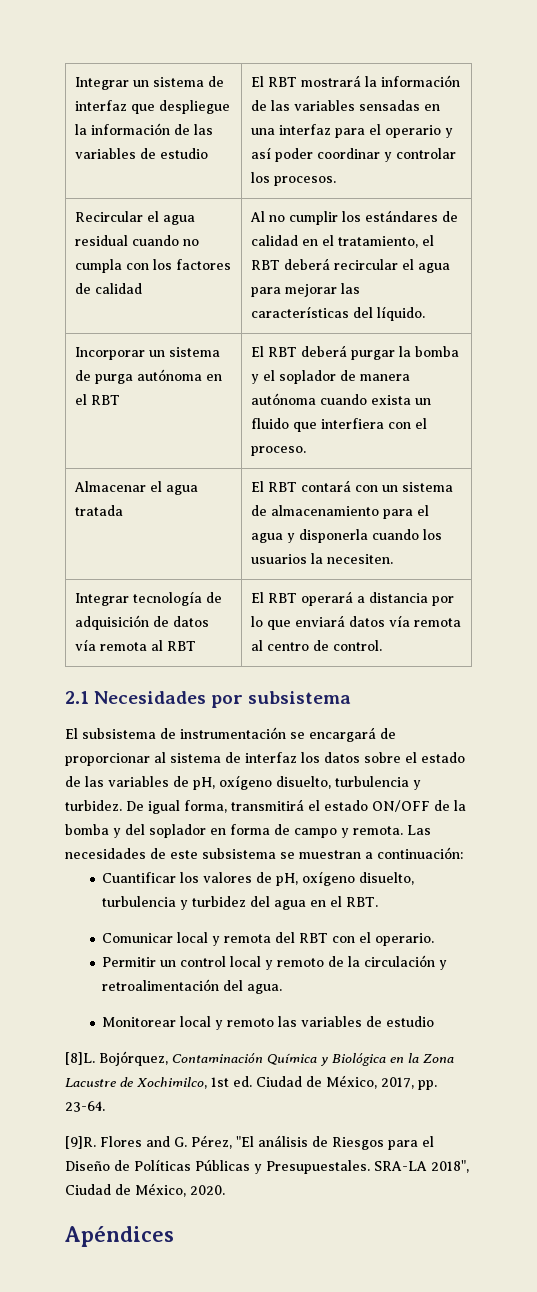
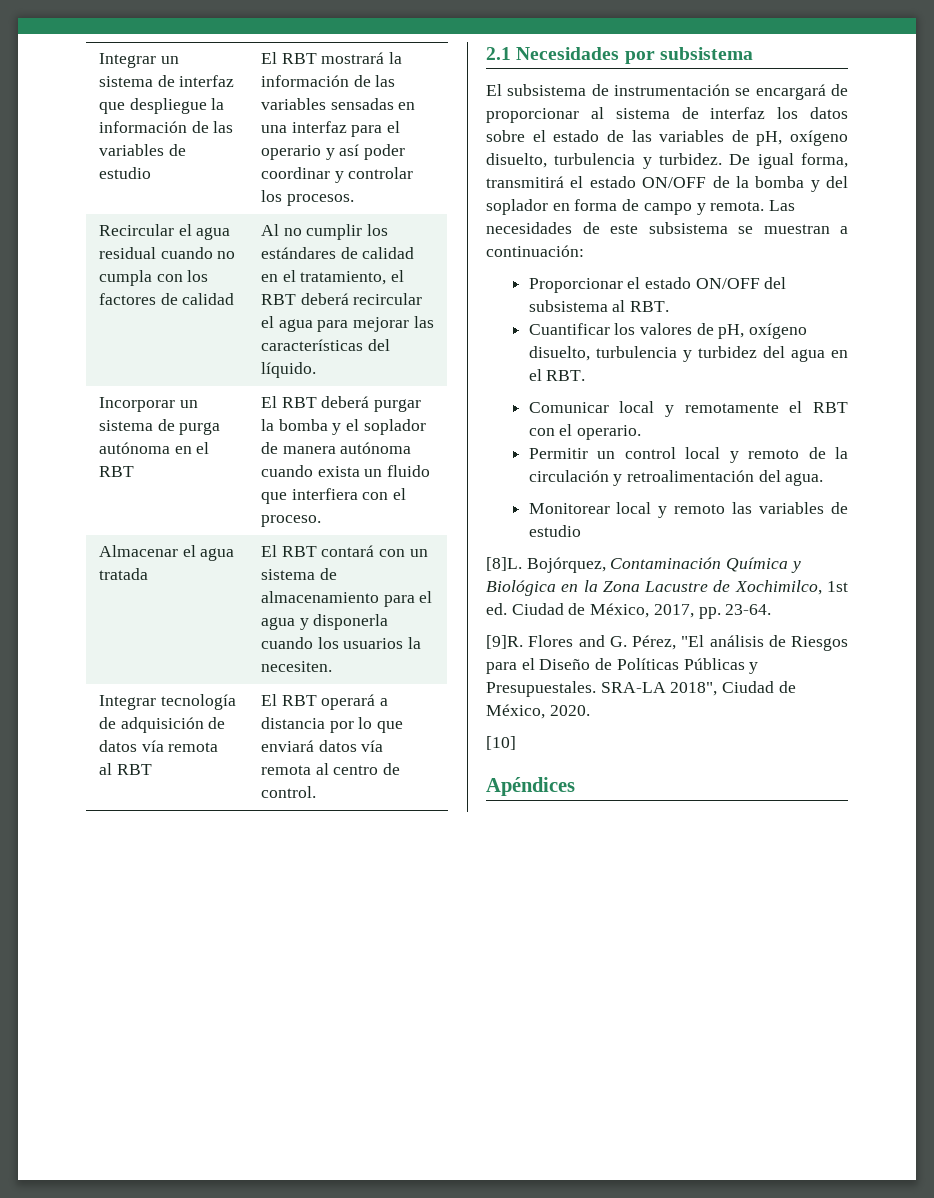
+ Proporcionar el estado ON/OFF del subsistema al RBT.
- Comunicar local y remota del RBT con el operario.
+ Comunicar local y remotamente el RBT con el operario.
+ [10]

